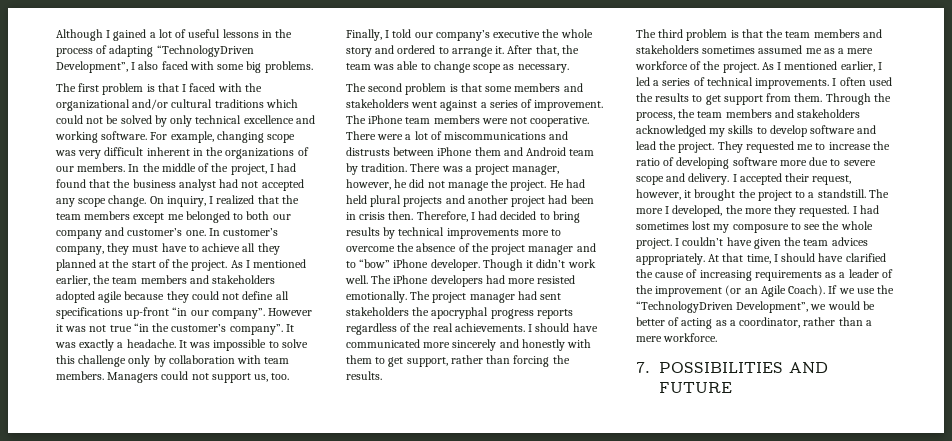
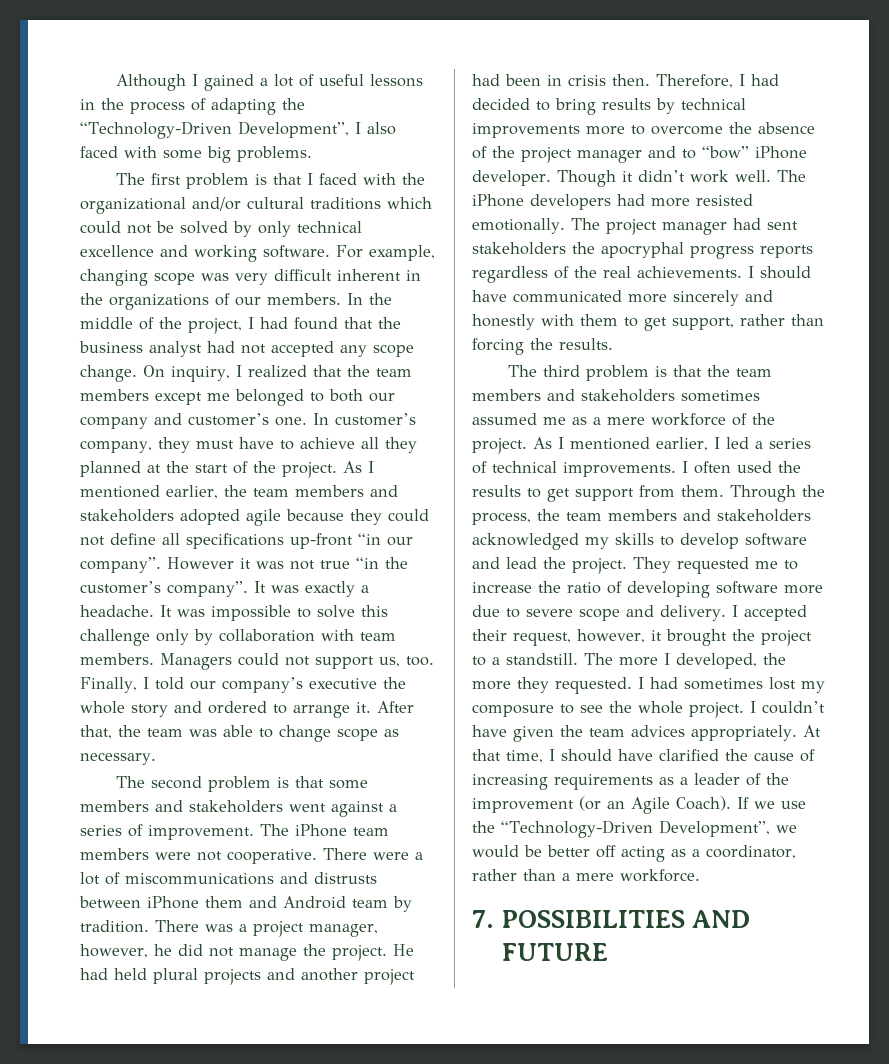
- Although I gained a lot of useful lessons in the process of adapting “TechnologyDriven Development”, I also faced with some big problems.
+ Although I gained a lot of useful lessons in the process of adapting the “Technology-Driven Development”, I also faced with some big problems.
- If we use the “TechnologyDriven Development”, we would be better of acting as a coordinator, rather than a mere workforce.
+ If we use the “Technology-Driven Development”, we would be better off acting as a coordinator, rather than a mere workforce.

